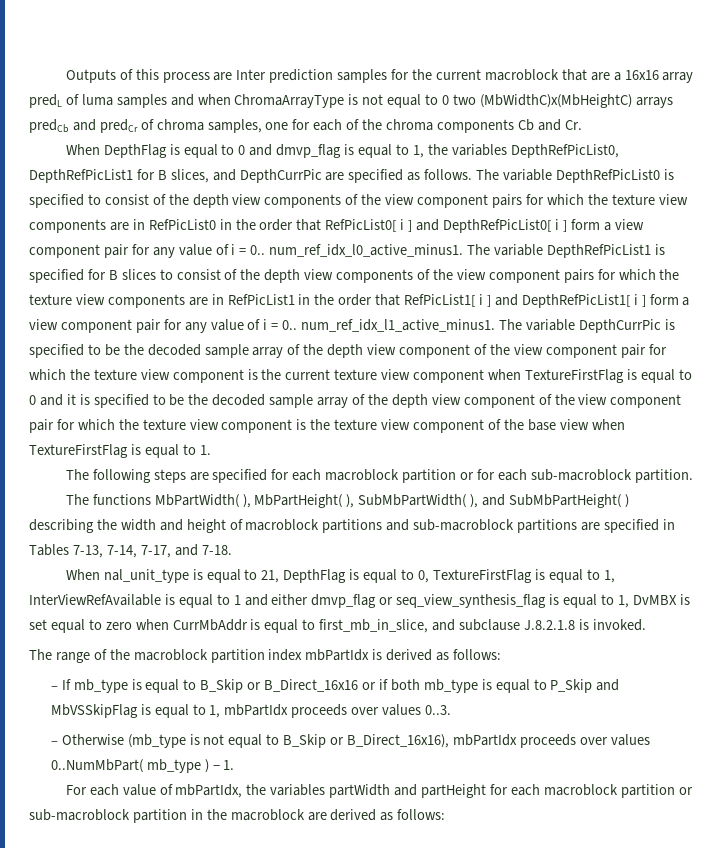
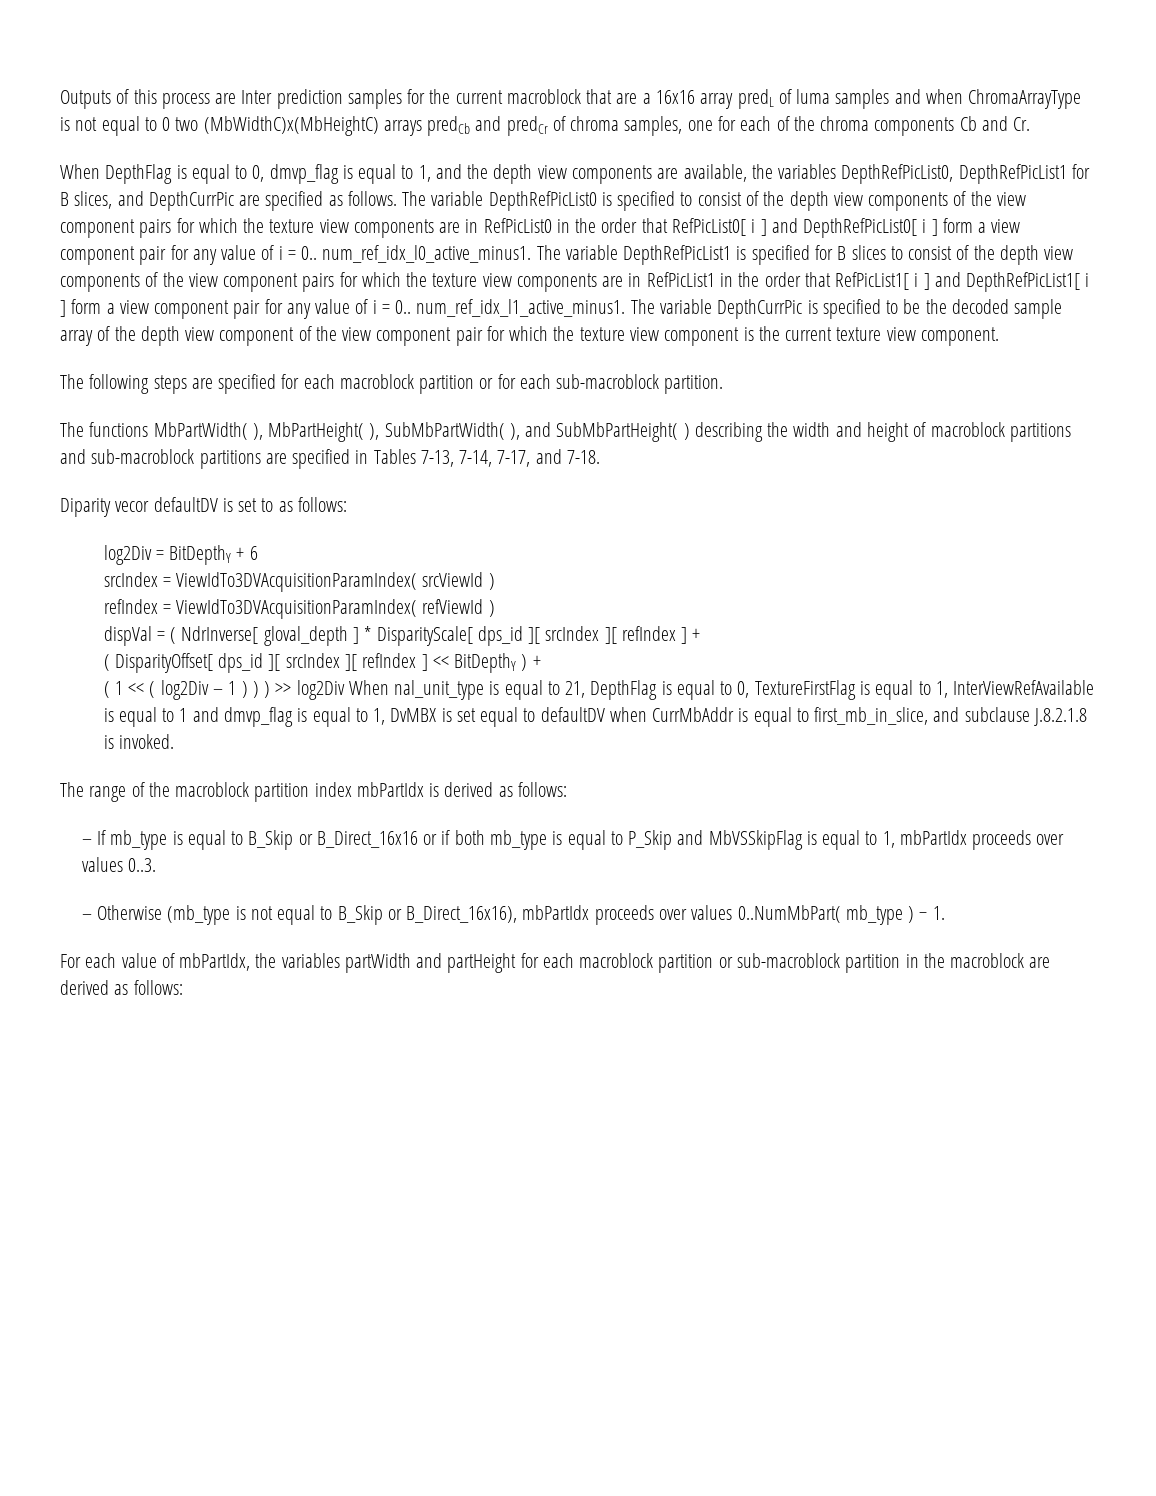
- When DepthFlag is equal to 0 and dmvp_flag is equal to 1, the variables DepthRefPicList0, DepthRefPicList1 for B slices, and DepthCurrPic are specified as follows.
+ When DepthFlag is equal to 0, dmvp_flag is equal to 1, and the depth view components are available, the variables DepthRefPicList0, DepthRefPicList1 for B slices, and DepthCurrPic are specified as follows.
- The variable DepthCurrPic is specified to be the decoded sample array of the depth view component of the view component pair for which the texture view component is the current texture view component when TextureFirstFlag is equal to 0 and it is specified to be the decoded sample array of the depth view component of the view component pair for which the texture view component is the texture view component of the base view when TextureFirstFlag is equal to 1.
+ The variable DepthCurrPic is specified to be the decoded sample array of the depth view component of the view component pair for which the texture view component is the current texture view component.
- When nal_unit_type is equal to 21, DepthFlag is equal to 0, TextureFirstFlag is equal to 1, InterViewRefAvailable is equal to 1 and either dmvp_flag or seq_view_synthesis_flag is equal to 1, DvMBX is set equal to zero when CurrMbAddr is equal to first_mb_in_slice, and subclause J.8.2.1.8 is invoked.
+ Diparity vecor defaultDV is set to as follows:
+ log2Div = BitDepthY + 6
+ srcIndex = ViewIdTo3DVAcquisitionParamIndex( srcViewId )
+ refIndex = ViewIdTo3DVAcquisitionParamIndex( refViewId )
+ dispVal = ( NdrInverse[ gloval_depth ] * DisparityScale[ dps_id ][ srcIndex ][ refIndex ] +
+ ( DisparityOffset[ dps_id ][ srcIndex ][ refIndex ] << BitDepthY ) +
+ ( 1 << ( log2Div – 1 ) ) ) >> log2Div When nal_unit_type is equal to 21, DepthFlag is equal to 0, TextureFirstFlag is equal to 1, InterViewRefAvailable is equal to 1 and dmvp_flag is equal to 1, DvMBX is set equal to defaultDV when CurrMbAddr is equal to first_mb_in_slice, and subclause J.8.2.1.8 is invoked.

